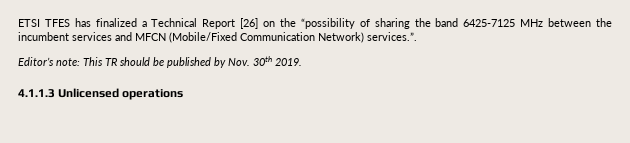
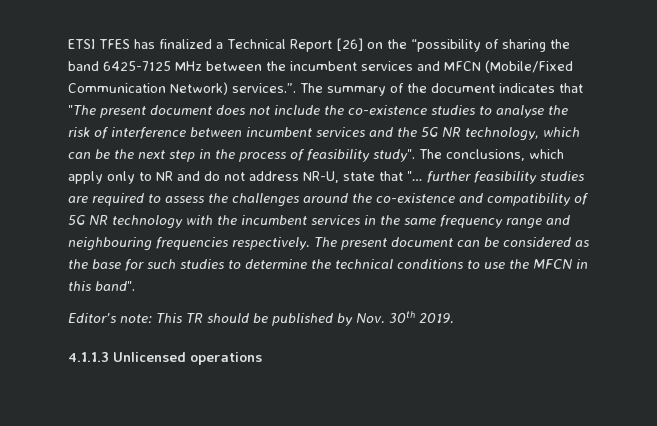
- ETSI TFES has finalized a Technical Report [26] on the “possibility of sharing the band 6425-7125 MHz between the incumbent services and MFCN (Mobile/Fixed Communication Network) services.”.
+ ETSI TFES has finalized a Technical Report [26] on the “possibility of sharing the band 6425-7125 MHz between the incumbent services and MFCN (Mobile/Fixed Communication Network) services.”. The summary of the document indicates that "The present document does not include the co-existence studies to analyse the risk of interference between incumbent services and the 5G NR technology, which can be the next step in the process of feasibility study". The conclusions, which apply only to NR and do not address NR-U, state that "… further feasibility studies are required to assess the challenges around the co-existence and compatibility of 5G NR technology with the incumbent services in the same frequency range and neighbouring frequencies respectively. The present document can be considered as the base for such studies to determine the technical conditions to use the MFCN in this band".

